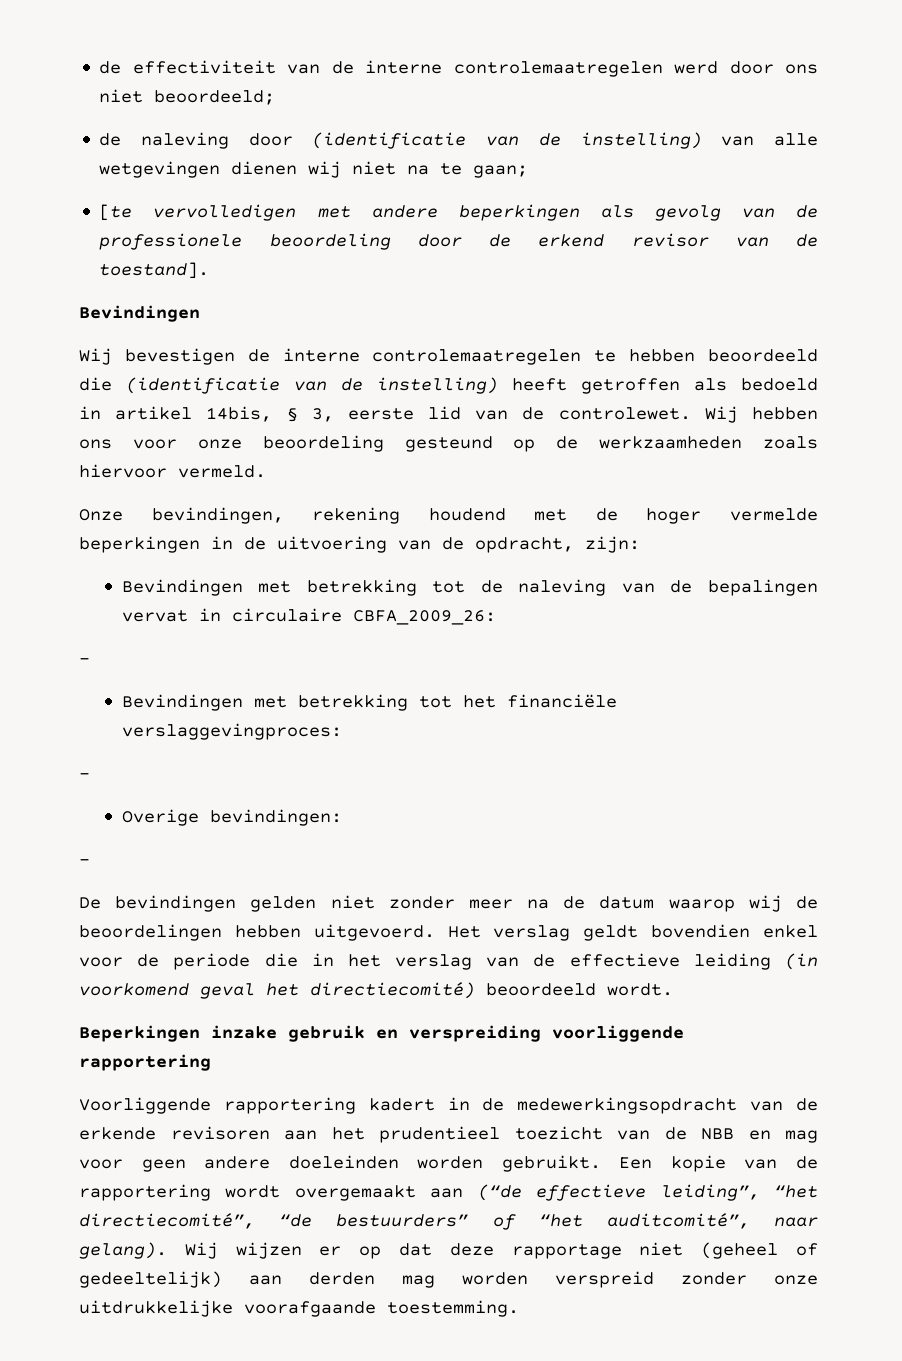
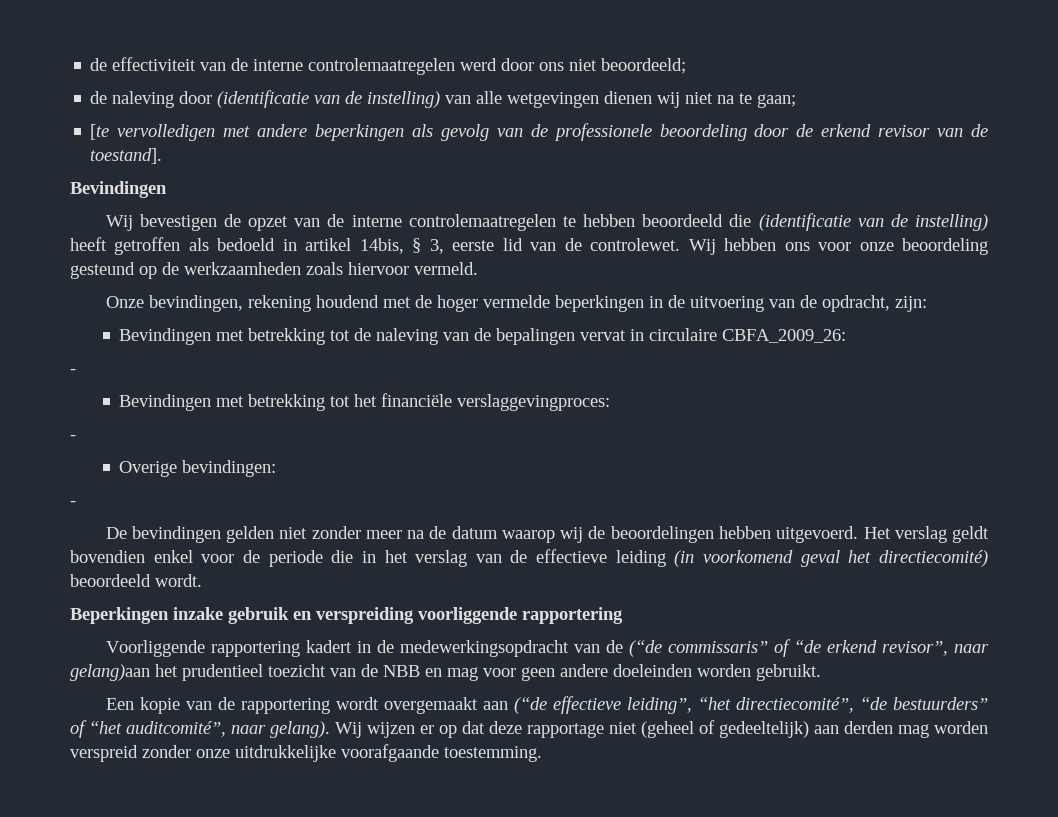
- Wij bevestigen de interne controlemaatregelen te hebben beoordeeld die (identificatie van de instelling) heeft getroffen als bedoeld in artikel 14bis, § 3, eerste lid van de controlewet.
+ Wij bevestigen de opzet van de interne controlemaatregelen te hebben beoordeeld die (identificatie van de instelling) heeft getroffen als bedoeld in artikel 14bis, § 3, eerste lid van de controlewet.
- Voorliggende rapportering kadert in de medewerkingsopdracht van de erkende revisoren aan het prudentieel toezicht van de NBB en mag voor geen andere doeleinden worden gebruikt. Een kopie van de rapportering wordt overgemaakt aan (“de effectieve leiding”, “het directiecomité”, “de bestuurders” of “het auditcomité”, naar gelang).
+ Voorliggende rapportering kadert in de medewerkingsopdracht van de (“de commissaris” of “de erkend revisor”, naar gelang)aan het prudentieel toezicht van de NBB en mag voor geen andere doeleinden worden gebruikt.
+ Een kopie van de rapportering wordt overgemaakt aan (“de effectieve leiding”, “het directiecomité”, “de bestuurders” of “het auditcomité”, naar gelang).

